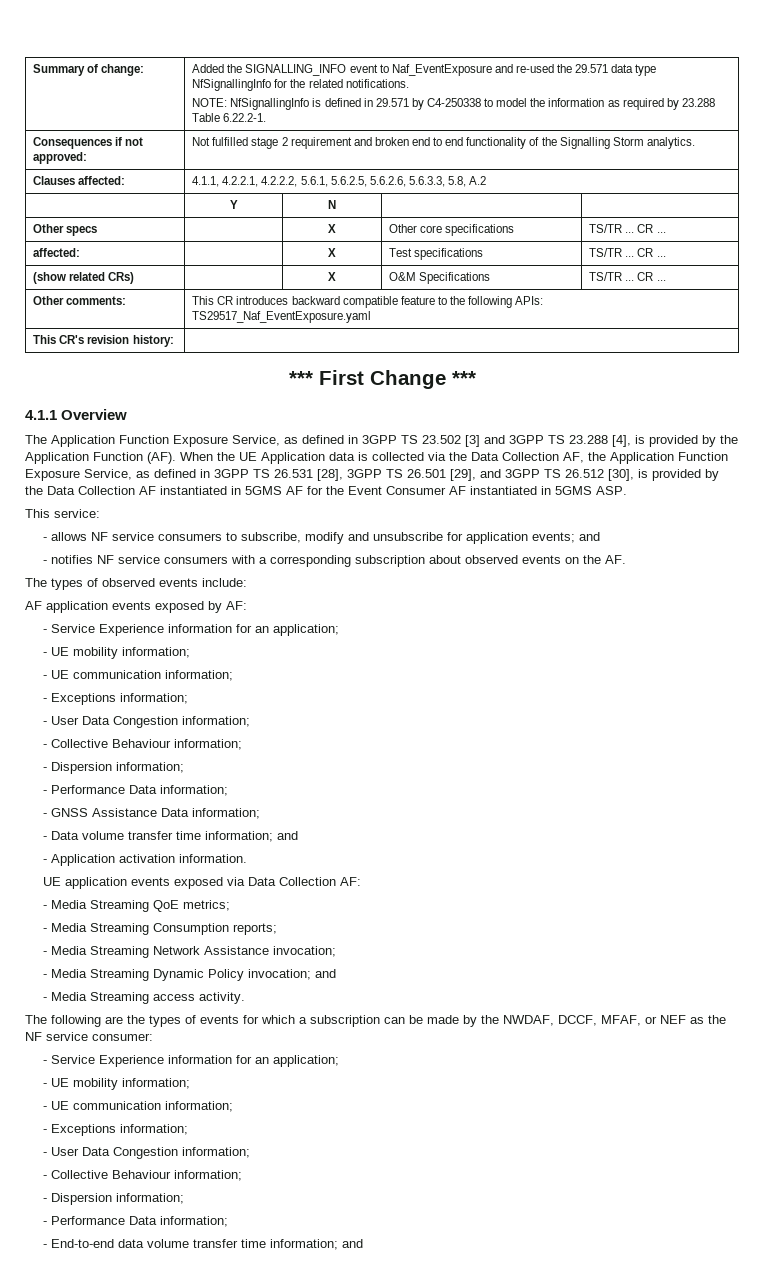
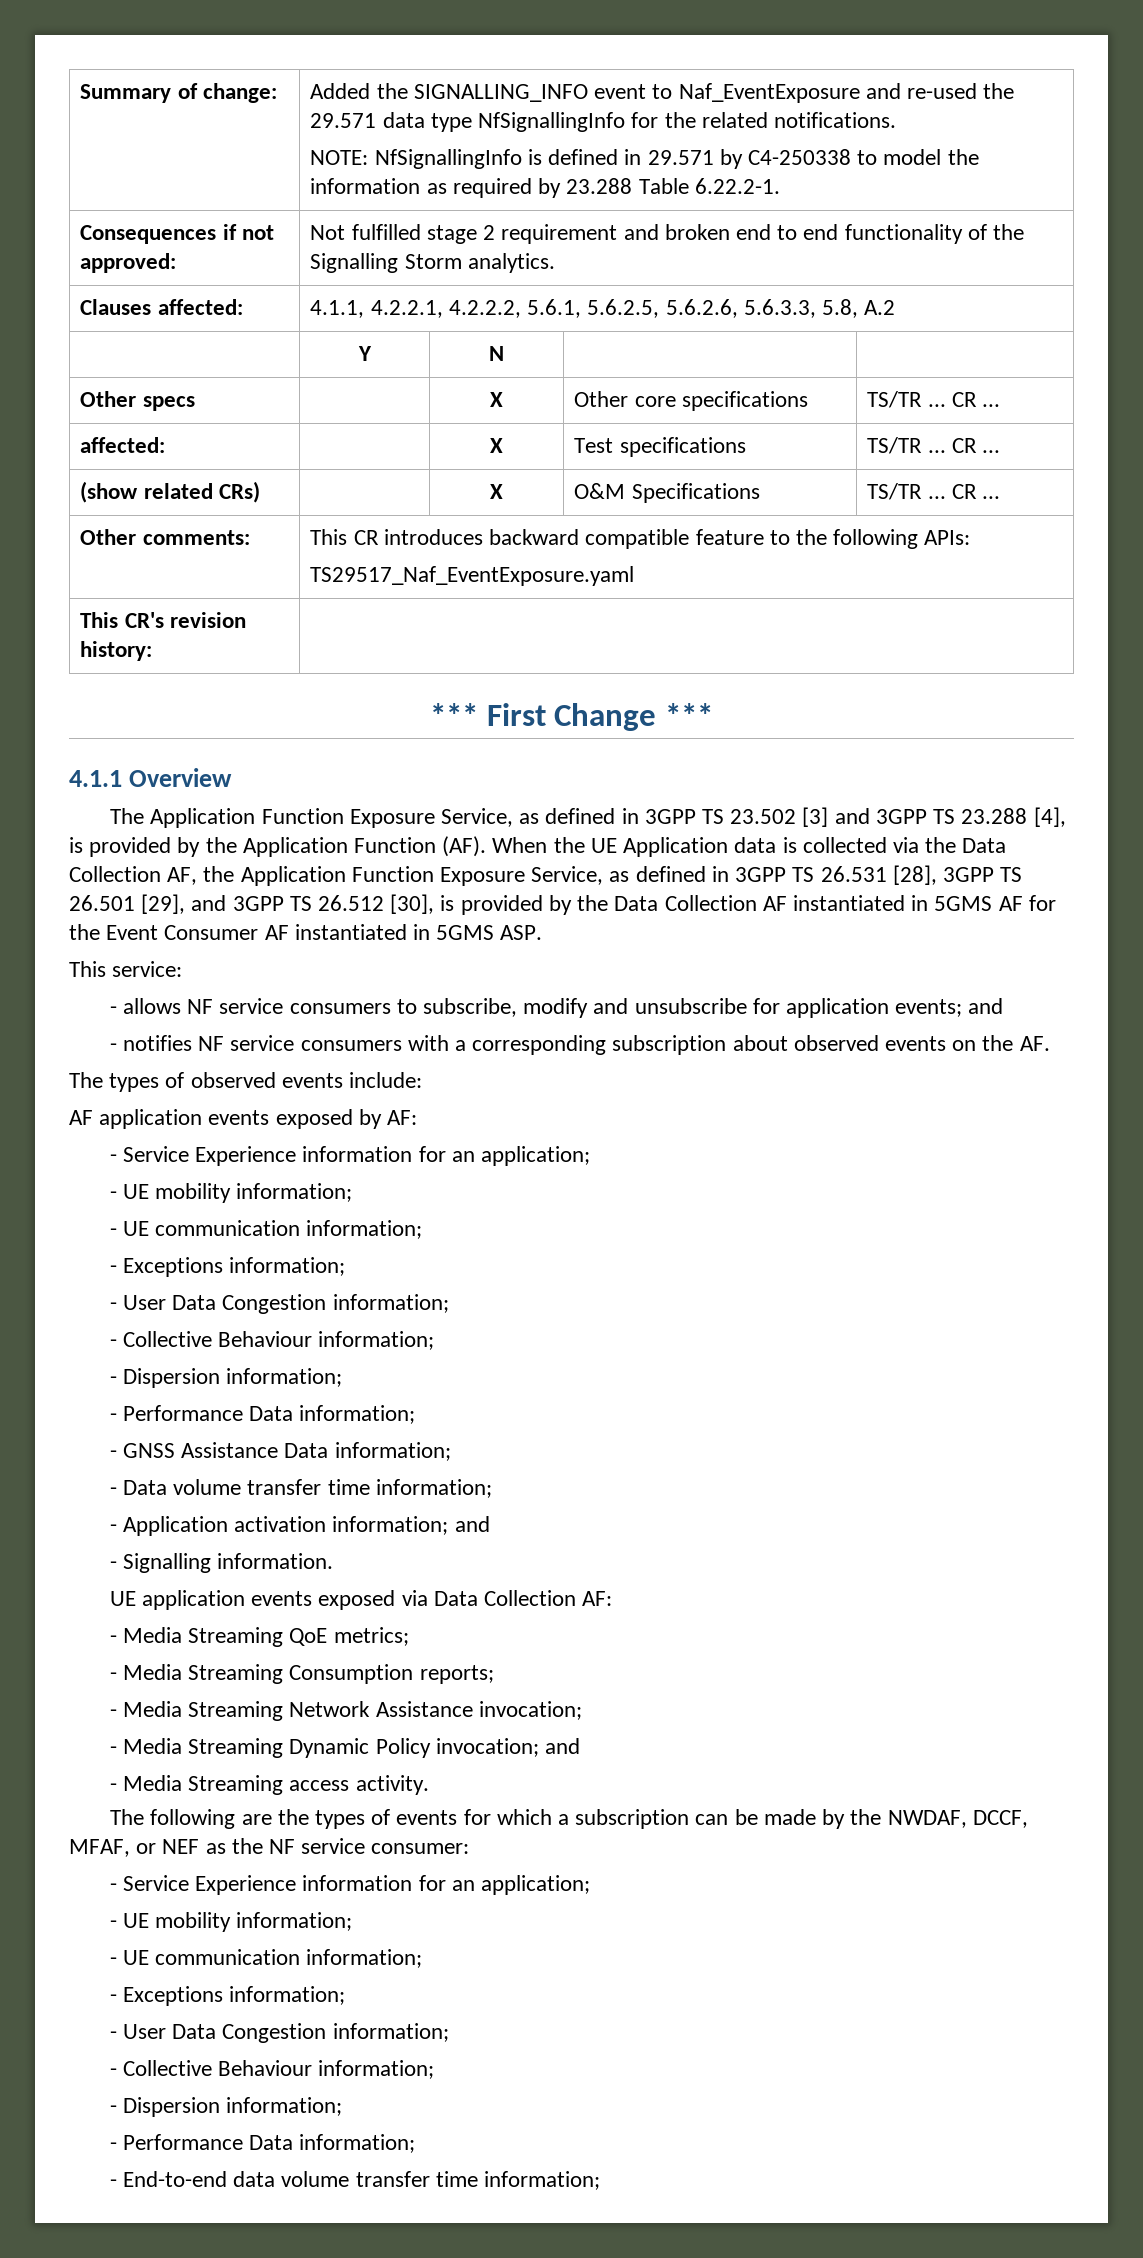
- - Data volume transfer time information; and
+ - Data volume transfer time information;
- - Application activation information.
+ - Application activation information; and
+ - Signalling information.
- - End-to-end data volume transfer time information; and
+ - End-to-end data volume transfer time information;

